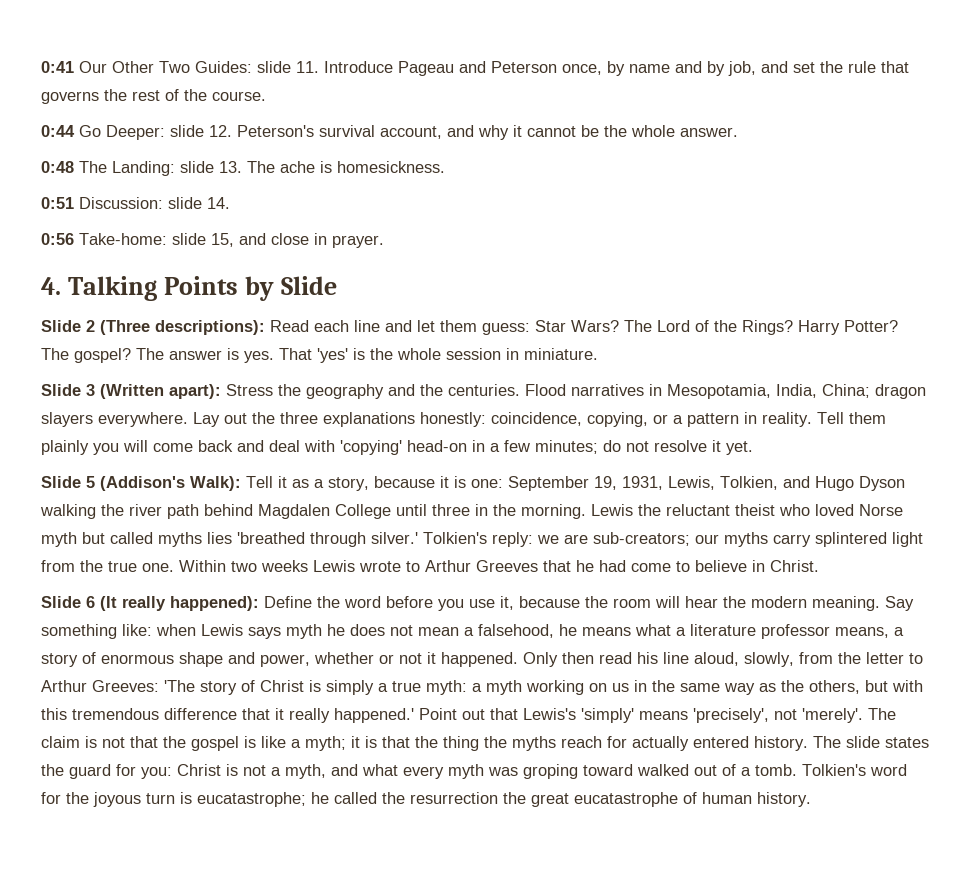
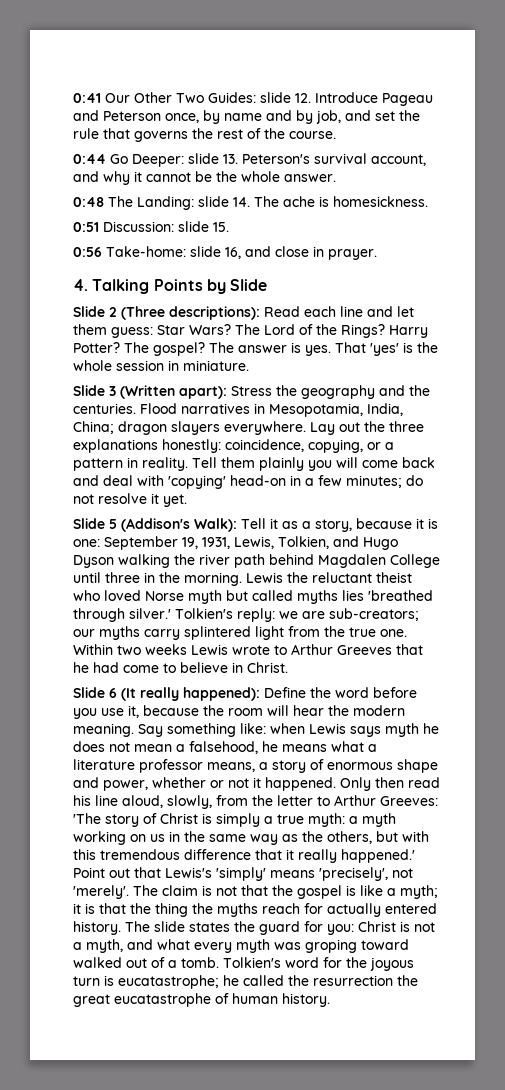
- 0:41 Our Other Two Guides: slide 11. Introduce Pageau and Peterson once, by name and by job, and set the rule that governs the rest of the course.
+ 0:41 Our Other Two Guides: slide 12. Introduce Pageau and Peterson once, by name and by job, and set the rule that governs the rest of the course.
- 0:44 Go Deeper: slide 12. Peterson's survival account, and why it cannot be the whole answer.
+ 0:44 Go Deeper: slide 13. Peterson's survival account, and why it cannot be the whole answer.
- 0:48 The Landing: slide 13. The ache is homesickness.
+ 0:48 The Landing: slide 14. The ache is homesickness.
- 0:51 Discussion: slide 14.
+ 0:51 Discussion: slide 15.
- 0:56 Take-home: slide 15, and close in prayer.
+ 0:56 Take-home: slide 16, and close in prayer.

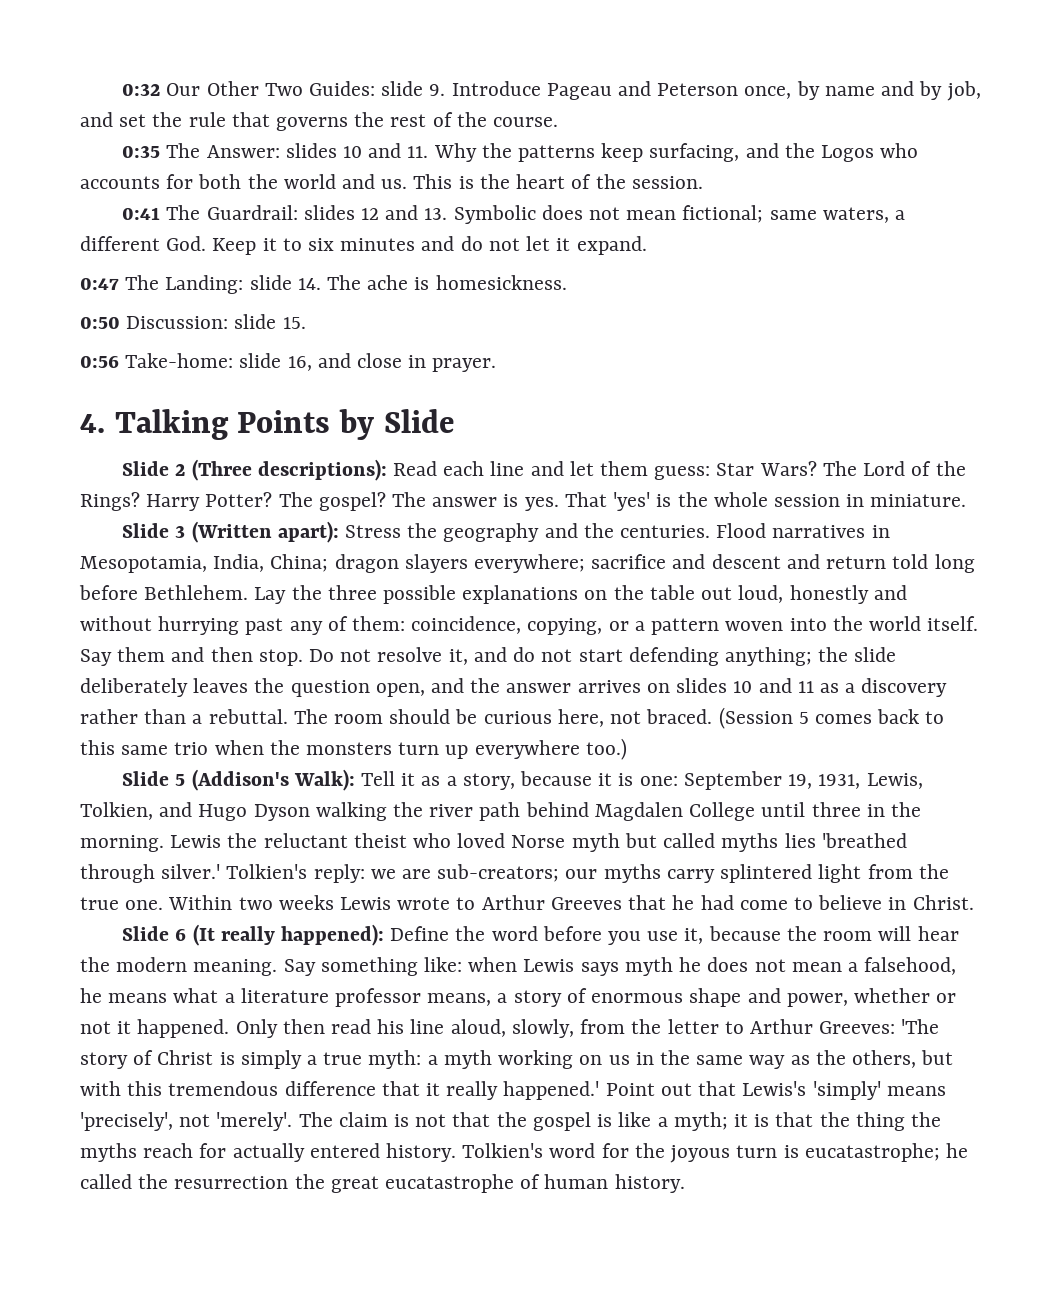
- 0:41 Our Other Two Guides: slide 12. Introduce Pageau and Peterson once, by name and by job, and set the rule that governs the rest of the course.
+ 0:32 Our Other Two Guides: slide 9. Introduce Pageau and Peterson once, by name and by job, and set the rule that governs the rest of the course.
- 0:44 Go Deeper: slide 13. Peterson's survival account, and why it cannot be the whole answer.
- 0:48 The Landing: slide 14. The ache is homesickness.
+ 0:35 The Answer: slides 10 and 11. Why the patterns keep surfacing, and the Logos who accounts for both the world and us. This is the heart of the session.
+ 0:41 The Guardrail: slides 12 and 13. Symbolic does not mean fictional; same waters, a different God. Keep it to six minutes and do not let it expand.
+ 0:47 The Landing: slide 14. The ache is homesickness.
- 0:51 Discussion: slide 15.
+ 0:50 Discussion: slide 15.
- Flood narratives in Mesopotamia, India, China; dragon slayers everywhere. Lay out the three explanations honestly: coincidence, copying, or a pattern in reality. Tell them plainly you will come back and deal with 'copying' head-on in a few minutes; do not resolve it yet.
+ Flood narratives in Mesopotamia, India, China; dragon slayers everywhere; sacrifice and descent and return told long before Bethlehem. Lay the three possible explanations on the table out loud, honestly and without hurrying past any of them: coincidence, copying, or a pattern woven into the world itself. Say them and then stop. Do not resolve it, and do not start defending anything; the slide deliberately leaves the question open, and the answer arrives on slides 10 and 11 as a discovery rather than a rebuttal. The room should be curious here, not braced. (Session 5 comes back to this same trio when the monsters turn up everywhere too.)
- The slide states the guard for you: Christ is not a myth, and what every myth was groping toward walked out of a tomb.

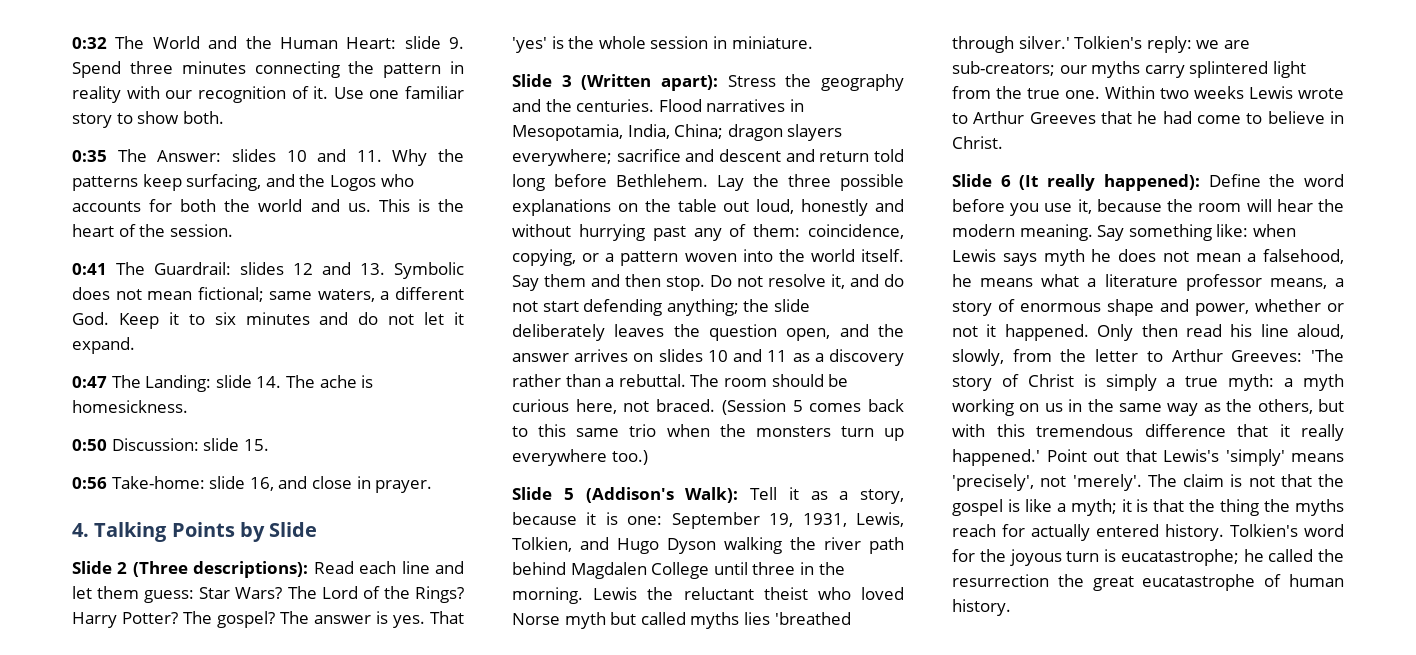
- 0:32 Our Other Two Guides: slide 9. Introduce Pageau and Peterson once, by name and by job, and set the rule that governs the rest of the course.
+ 0:32 The World and the Human Heart: slide 9. Spend three minutes connecting the pattern in reality with our recognition of it. Use one familiar story to show both.

